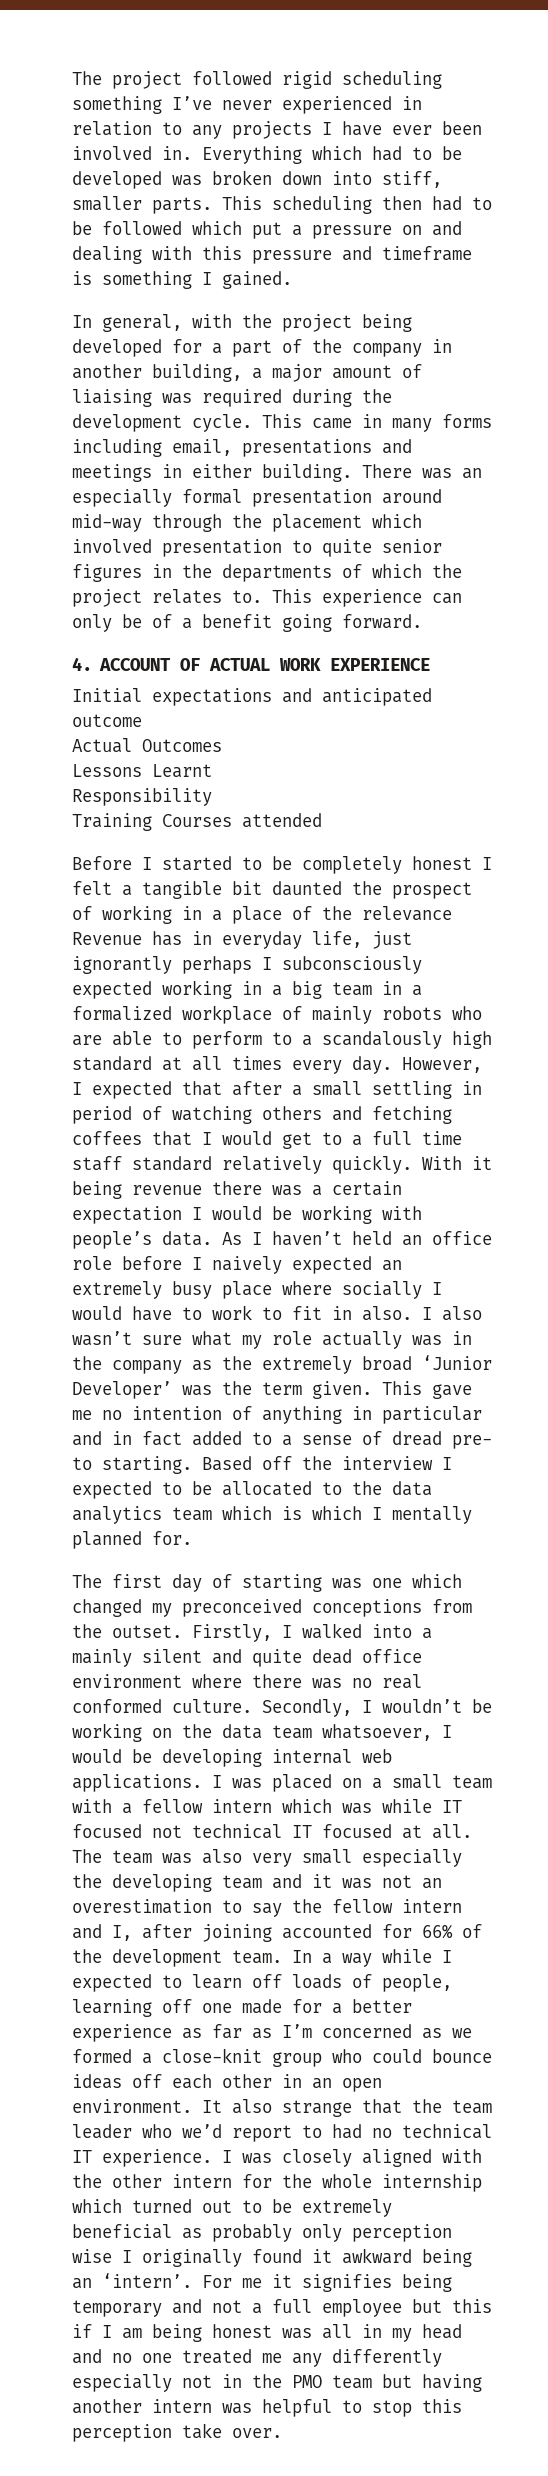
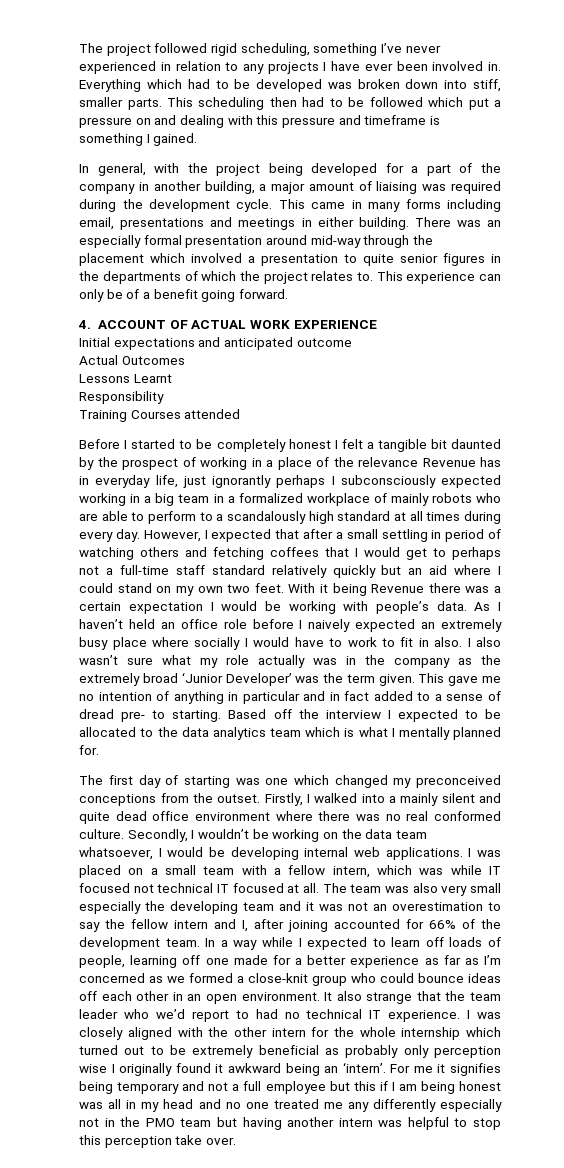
- The project followed rigid scheduling something I’ve never experienced in relation to any projects I have ever been involved in.
+ The project followed rigid scheduling, something I’ve never experienced in relation to any projects I have ever been involved in.
- There was an especially formal presentation around mid-way through the placement which involved presentation to quite senior figures in the departments of which the project relates to.
+ There was an especially formal presentation around mid-way through the placement which involved a presentation to quite senior figures in the departments of which the project relates to.
- Before I started to be completely honest I felt a tangible bit daunted the prospect of working in a place of the relevance Revenue has in everyday life, just ignorantly perhaps I subconsciously expected working in a big team in a formalized workplace of mainly robots who are able to perform to a scandalously high standard at all times every day.
+ Before I started to be completely honest I felt a tangible bit daunted by the prospect of working in a place of the relevance Revenue has in everyday life, just ignorantly perhaps I subconsciously expected working in a big team in a formalized workplace of mainly robots who are able to perform to a scandalously high standard at all times during every day.
- However, I expected that after a small settling in period of watching others and fetching coffees that I would get to a full time staff standard relatively quickly.
+ However, I expected that after a small settling in period of watching others and fetching coffees that I would get to perhaps not a full-time staff standard relatively quickly but an aid where I could stand on my own two feet.
- With it being revenue there was a certain expectation I would be working with people’s data.
+ With it being Revenue there was a certain expectation I would be working with people’s data.
- Based off the interview I expected to be allocated to the data analytics team which is which I mentally planned for.
+ Based off the interview I expected to be allocated to the data analytics team which is what I mentally planned for.
- I was placed on a small team with a fellow intern which was while IT focused not technical IT focused at all.
+ I was placed on a small team with a fellow intern, which was while IT focused not technical IT focused at all.

